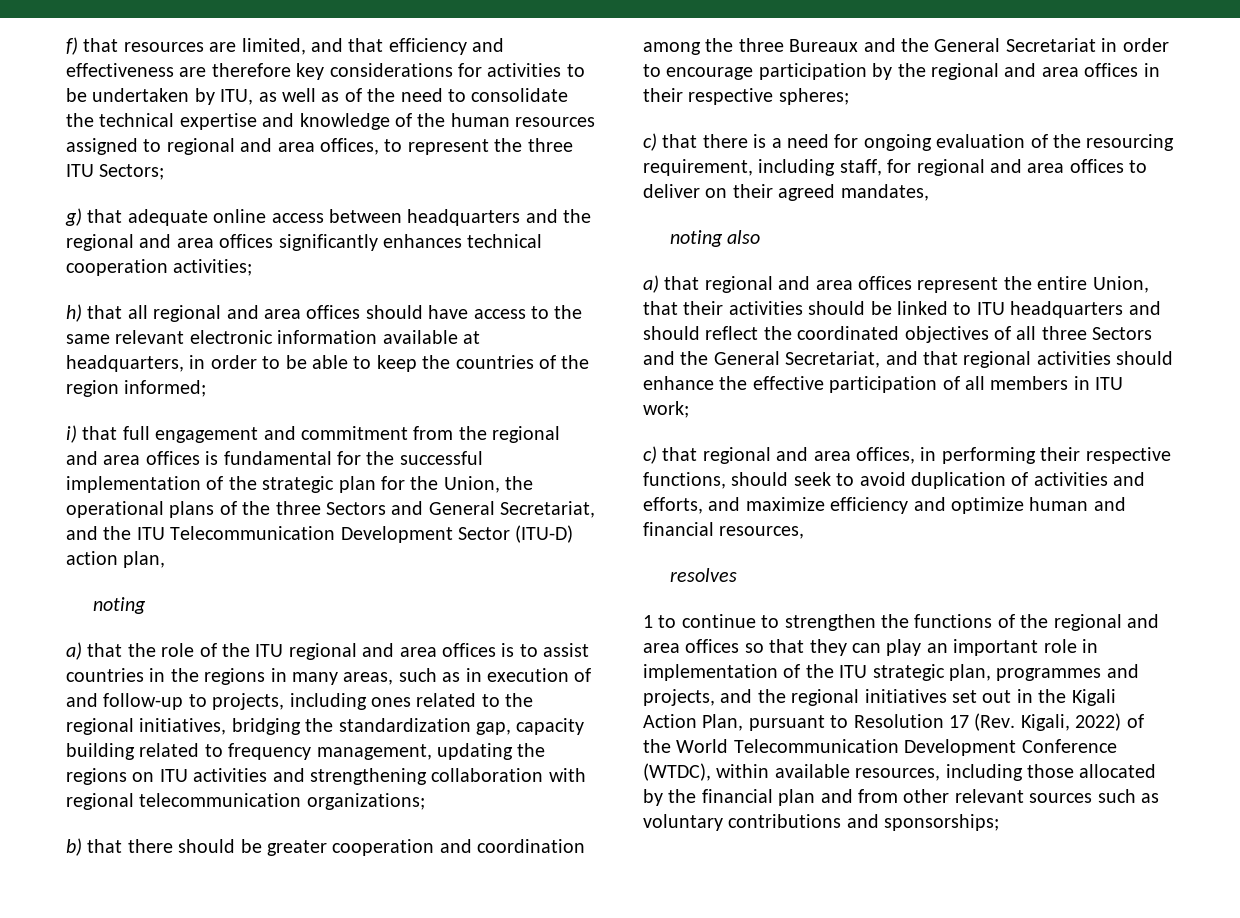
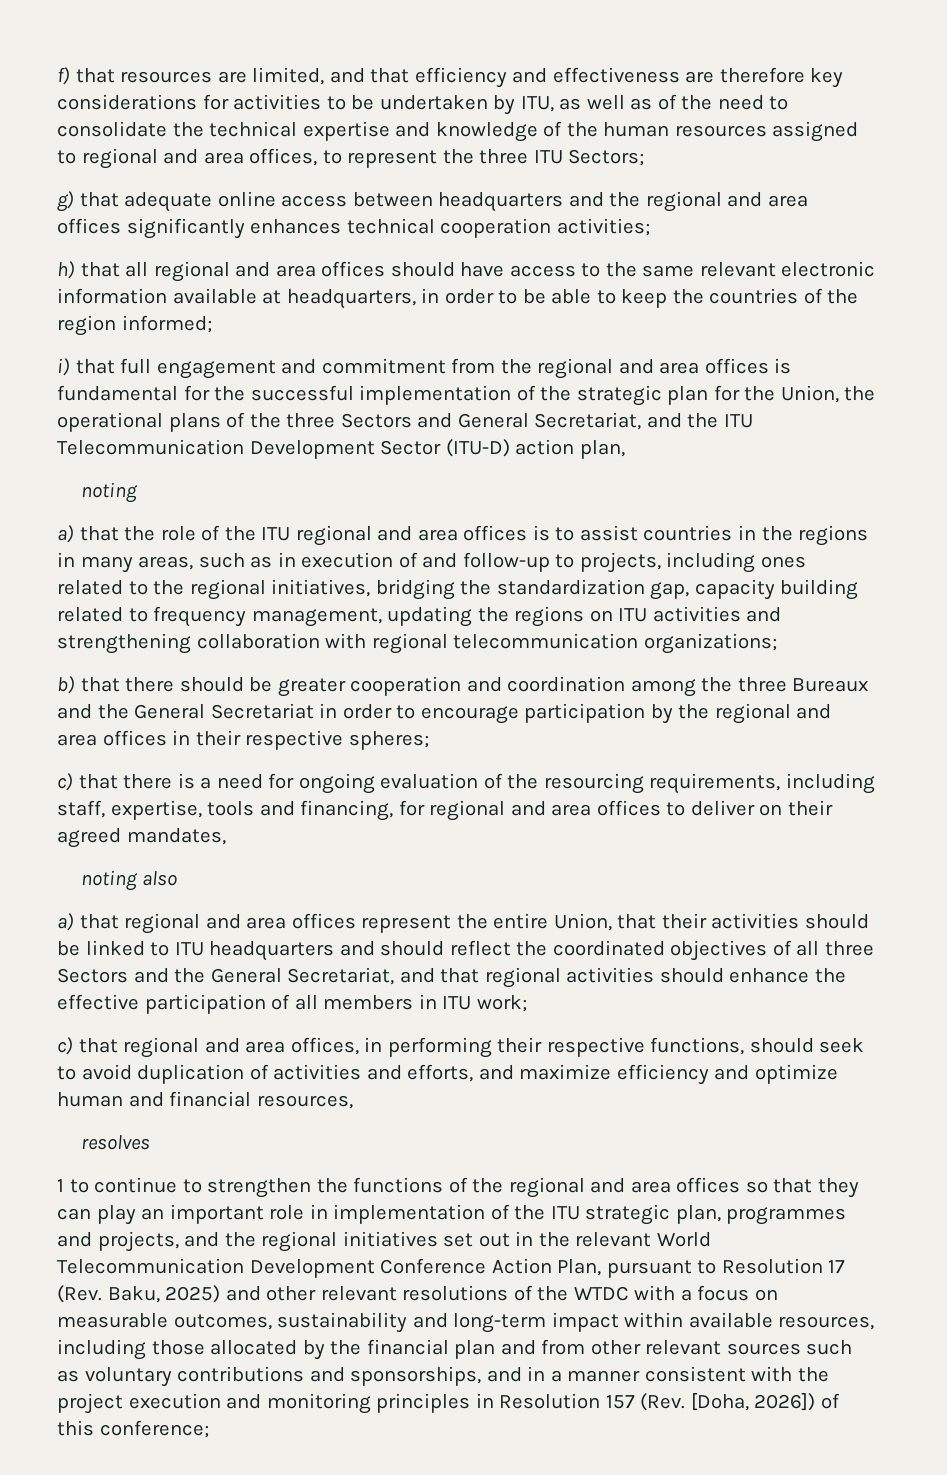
- c) that there is a need for ongoing evaluation of the resourcing requirement, including staff, for regional and area offices to deliver on their agreed mandates,
+ c) that there is a need for ongoing evaluation of the resourcing requirements, including staff, expertise, tools and financing, for regional and area offices to deliver on their agreed mandates,
- 1 to continue to strengthen the functions of the regional and area offices so that they can play an important role in implementation of the ITU strategic plan, programmes and projects, and the regional initiatives set out in the Kigali Action Plan, pursuant to Resolution 17 (Rev. Kigali, 2022) of the World Telecommunication Development Conference (WTDC), within available resources, including those allocated by the financial plan and from other relevant sources such as voluntary contributions and sponsorships;
+ 1 to continue to strengthen the functions of the regional and area offices so that they can play an important role in implementation of the ITU strategic plan, programmes and projects, and the regional initiatives set out in the relevant World Telecommunication Development Conference Action Plan, pursuant to Resolution 17 (Rev. Baku, 2025) and other relevant resolutions of the WTDC with a focus on measurable outcomes, sustainability and long-term impact within available resources, including those allocated by the financial plan and from other relevant sources such as voluntary contributions and sponsorships, and in a manner consistent with the project execution and monitoring principles in Resolution 157 (Rev. [Doha, 2026]) of this conference;

